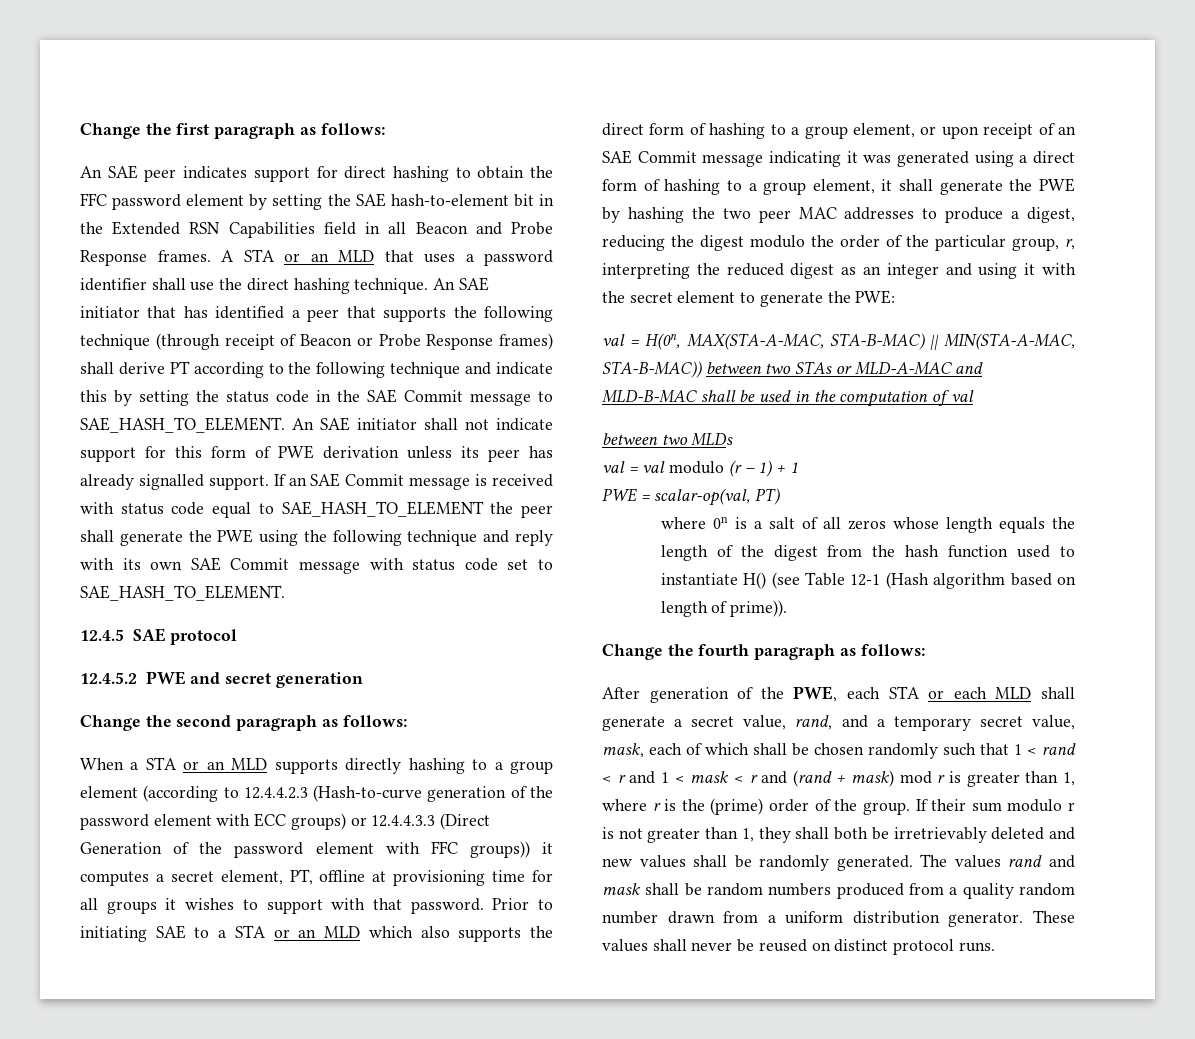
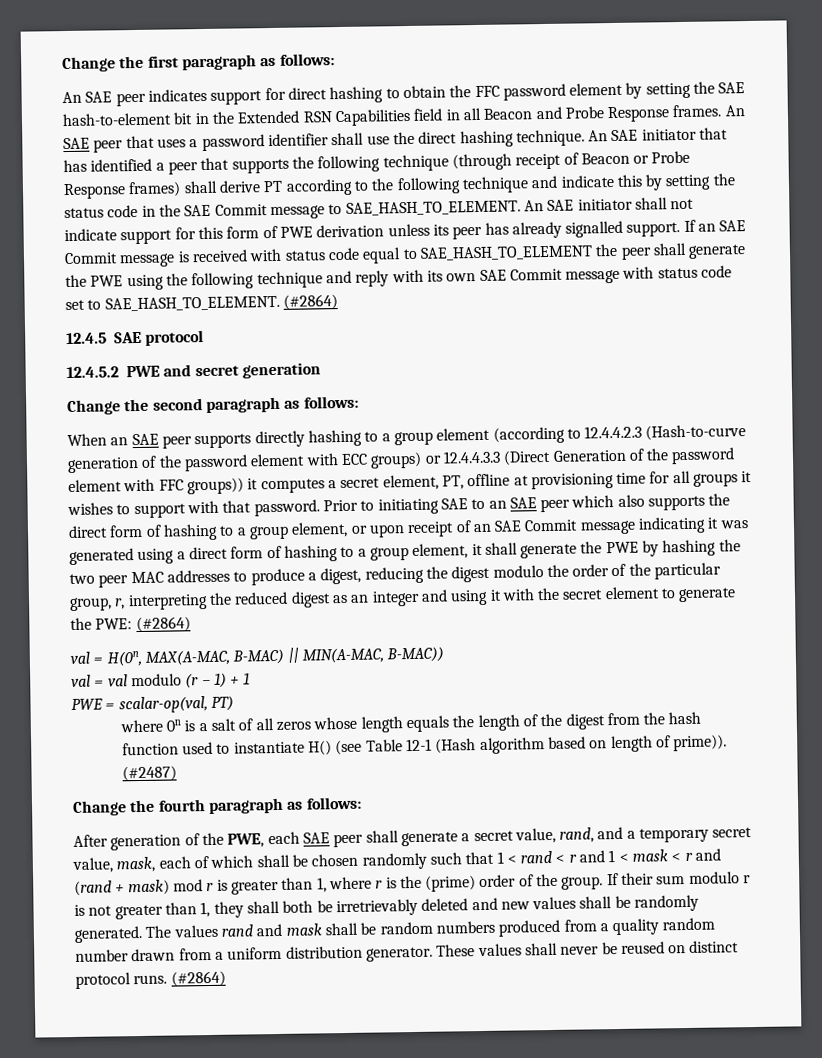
- A STA or an MLD that uses a password identifier shall use the direct hashing technique.
+ An SAE peer that uses a password identifier shall use the direct hashing technique.
- If an SAE Commit message is received with status code equal to SAE_HASH_TO_ELEMENT the peer shall generate the PWE using the following technique and reply with its own SAE Commit message with status code set to SAE_HASH_TO_ELEMENT.
+ If an SAE Commit message is received with status code equal to SAE_HASH_TO_ELEMENT the peer shall generate the PWE using the following technique and reply with its own SAE Commit message with status code set to SAE_HASH_TO_ELEMENT. (#2864)
- When a STA or an MLD supports directly hashing to a group element (according to 12.4.4.2.3 (Hash-to-curve generation of the password element with ECC groups) or 12.4.4.3.3 (Direct Generation of the password element with FFC groups)) it computes a secret element, PT, offline at provisioning time for all groups it wishes to support with that password.
+ When an SAE peer supports directly hashing to a group element (according to 12.4.4.2.3 (Hash-to-curve generation of the password element with ECC groups) or 12.4.4.3.3 (Direct Generation of the password element with FFC groups)) it computes a secret element, PT, offline at provisioning time for all groups it wishes to support with that password.
- Prior to initiating SAE to a STA or an MLD which also supports the direct form of hashing to a group element, or upon receipt of an SAE Commit message indicating it was generated using a direct form of hashing to a group element, it shall generate the PWE by hashing the two peer MAC addresses to produce a digest, reducing the digest modulo the order of the particular group, r, interpreting the reduced digest as an integer and using it with the secret element to generate the PWE:
+ Prior to initiating SAE to an SAE peer which also supports the direct form of hashing to a group element, or upon receipt of an SAE Commit message indicating it was generated using a direct form of hashing to a group element, it shall generate the PWE by hashing the two peer MAC addresses to produce a digest, reducing the digest modulo the order of the particular group, r, interpreting the reduced digest as an integer and using it with the secret element to generate the PWE: (#2864)
- val = H(0n, MAX(STA-A-MAC, STA-B-MAC) || MIN(STA-A-MAC, STA-B-MAC)) between two STAs or MLD-A-MAC and MLD-B-MAC shall be used in the computation of val
- between two MLDs
+ val = H(0n, MAX(A-MAC, B-MAC) || MIN(A-MAC, B-MAC))
+ (#2487)
- After generation of the PWE, each STA or each MLD shall generate a secret value, rand, and a temporary secret value, mask, each of which shall be chosen randomly such that 1 < rand < r and 1 < mask < r and (rand + mask) mod r is greater than 1, where r is the (prime) order of the group.
+ After generation of the PWE, each SAE peer shall generate a secret value, rand, and a temporary secret value, mask, each of which shall be chosen randomly such that 1 < rand < r and 1 < mask < r and (rand + mask) mod r is greater than 1, where r is the (prime) order of the group.
- These values shall never be reused on distinct protocol runs.
+ These values shall never be reused on distinct protocol runs. (#2864)

